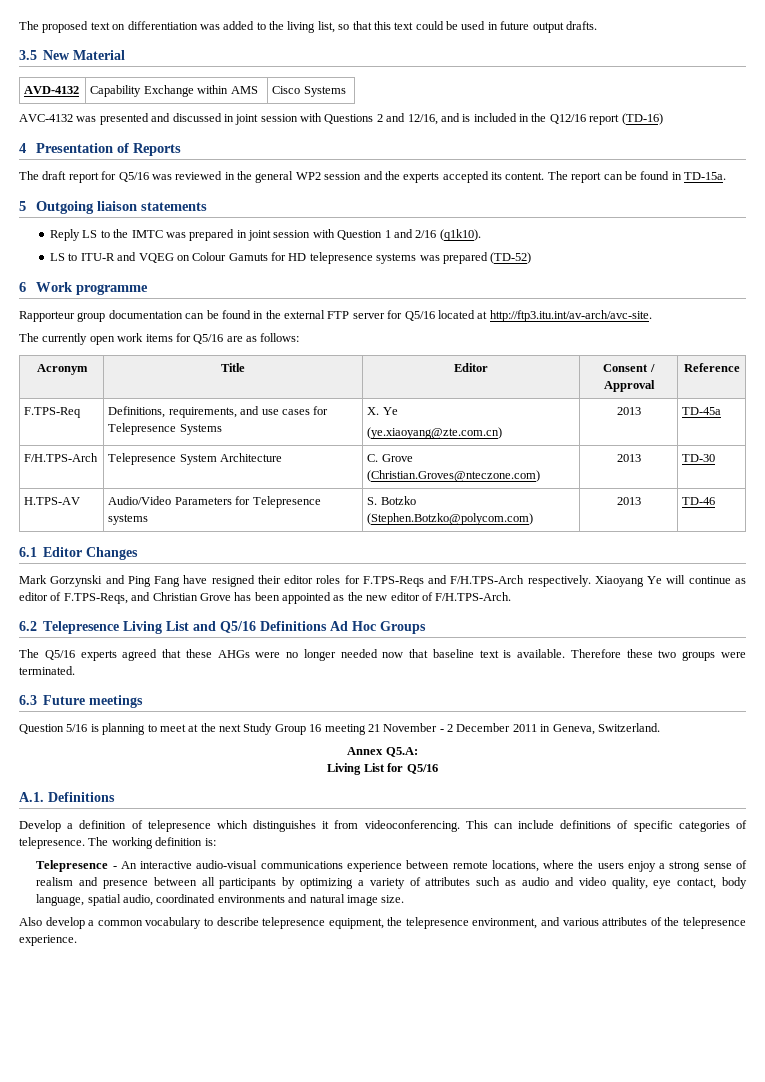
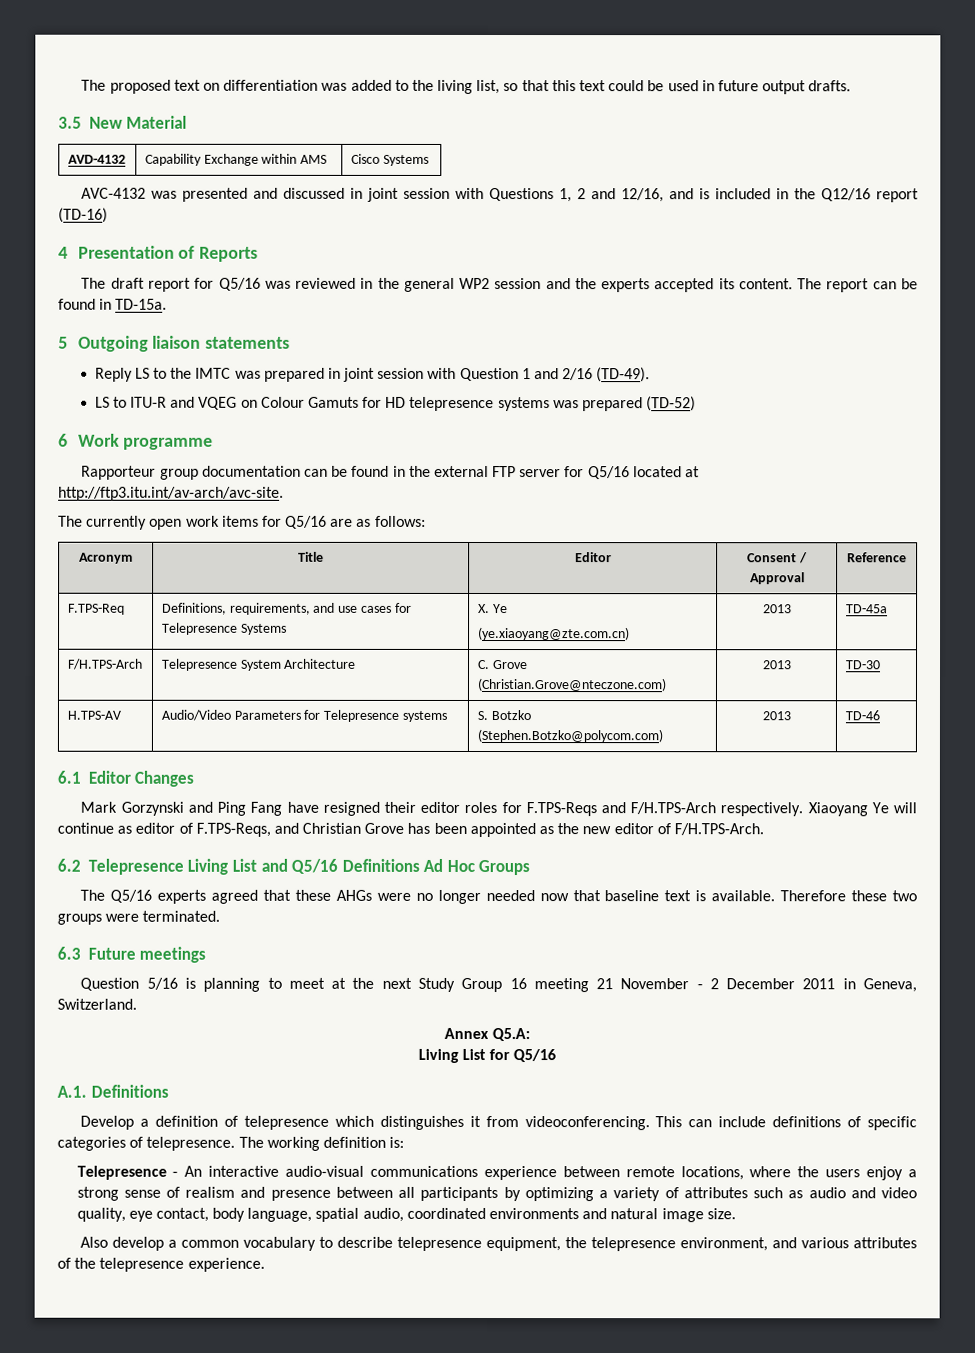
- AVC-4132 was presented and discussed in joint session with Questions 2 and 12/16, and is included in the Q12/16 report (TD-16)
+ AVC-4132 was presented and discussed in joint session with Questions 1, 2 and 12/16, and is included in the Q12/16 report (TD-16)
- Reply LS to the IMTC was prepared in joint session with Question 1 and 2/16 (q1k10).
+ Reply LS to the IMTC was prepared in joint session with Question 1 and 2/16 (TD-49).
- F/H.TPS-Arch | Telepresence System Architecture | C. Grove (Christian.Groves@nteczone.com) | 2013 | TD-30
+ F/H.TPS-Arch | Telepresence System Architecture | C. Grove (Christian.Grove@nteczone.com) | 2013 | TD-30

